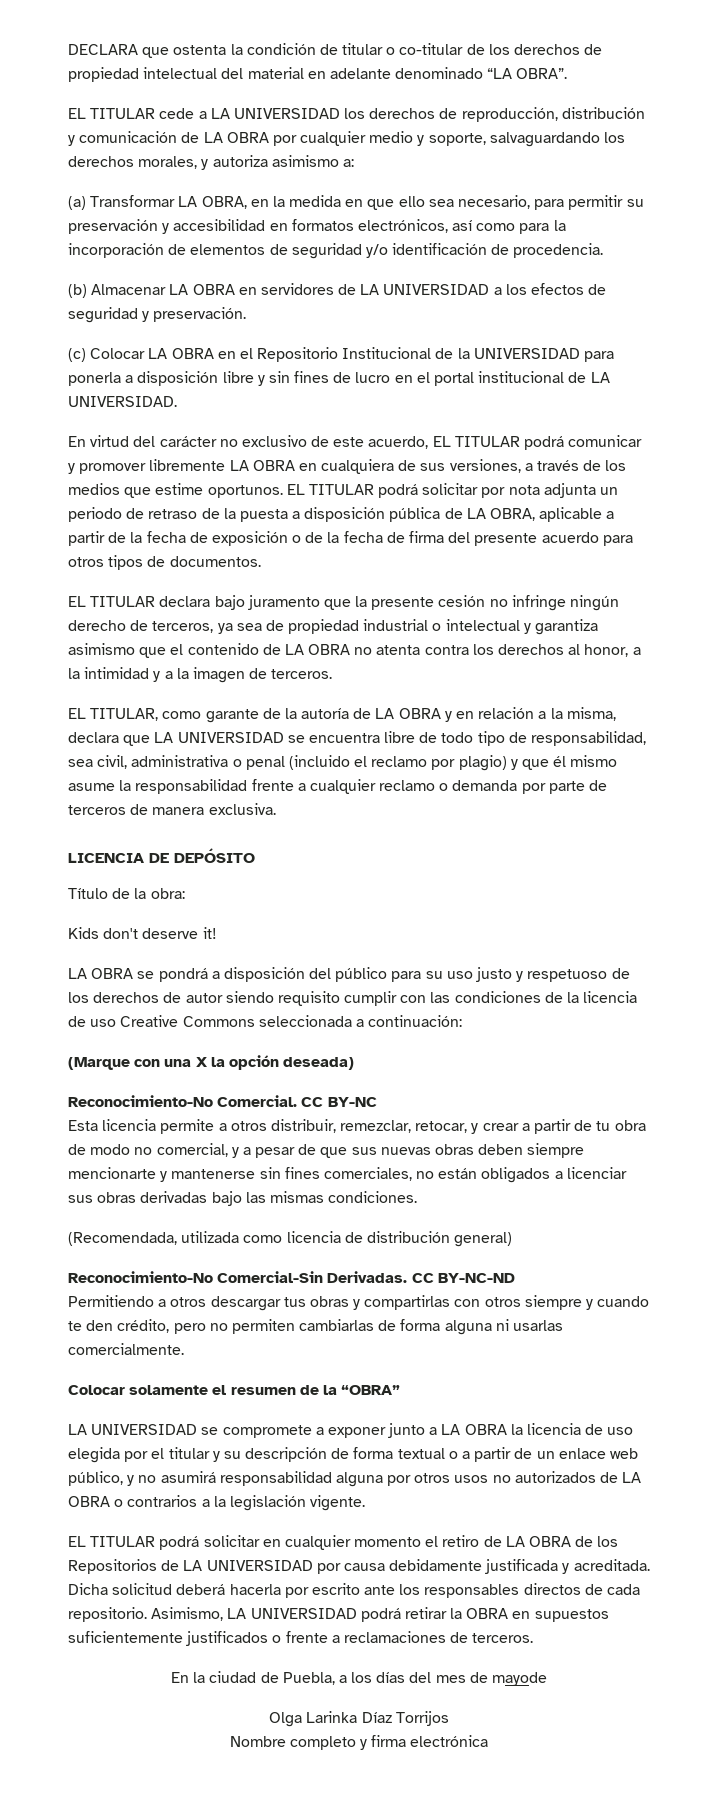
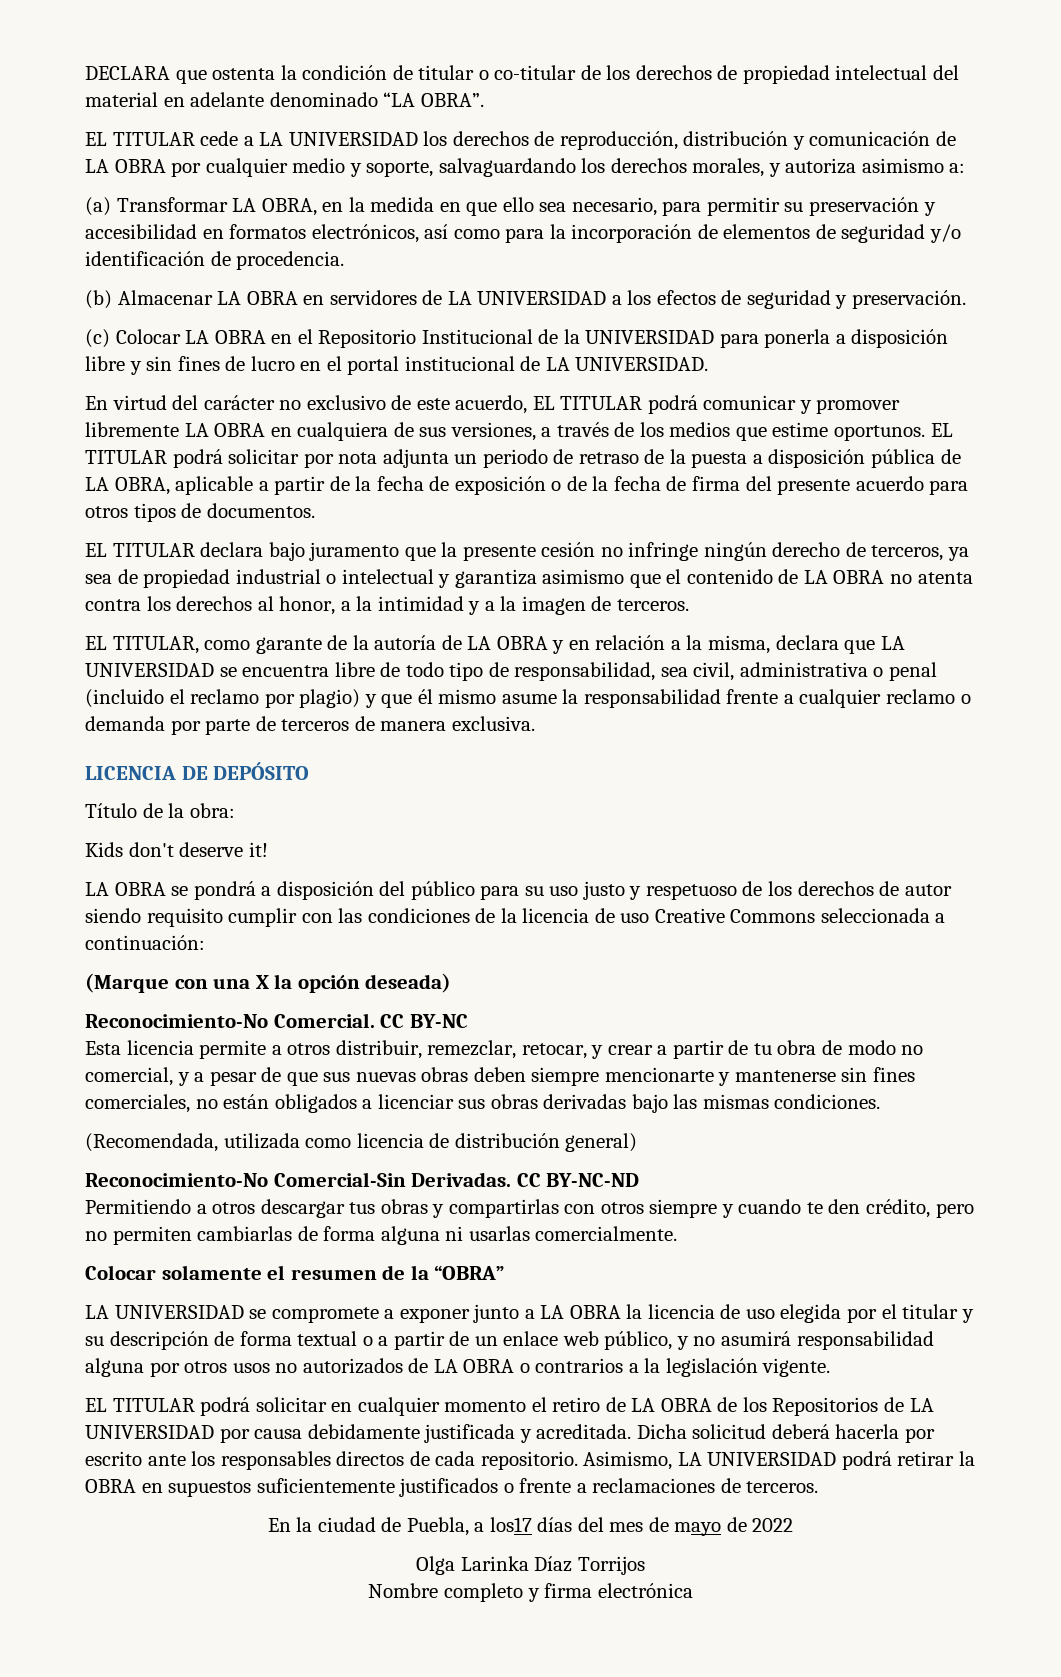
- En la ciudad de Puebla, a los días del mes de mayode
+ En la ciudad de Puebla, a los17 días del mes de mayo de 2022

